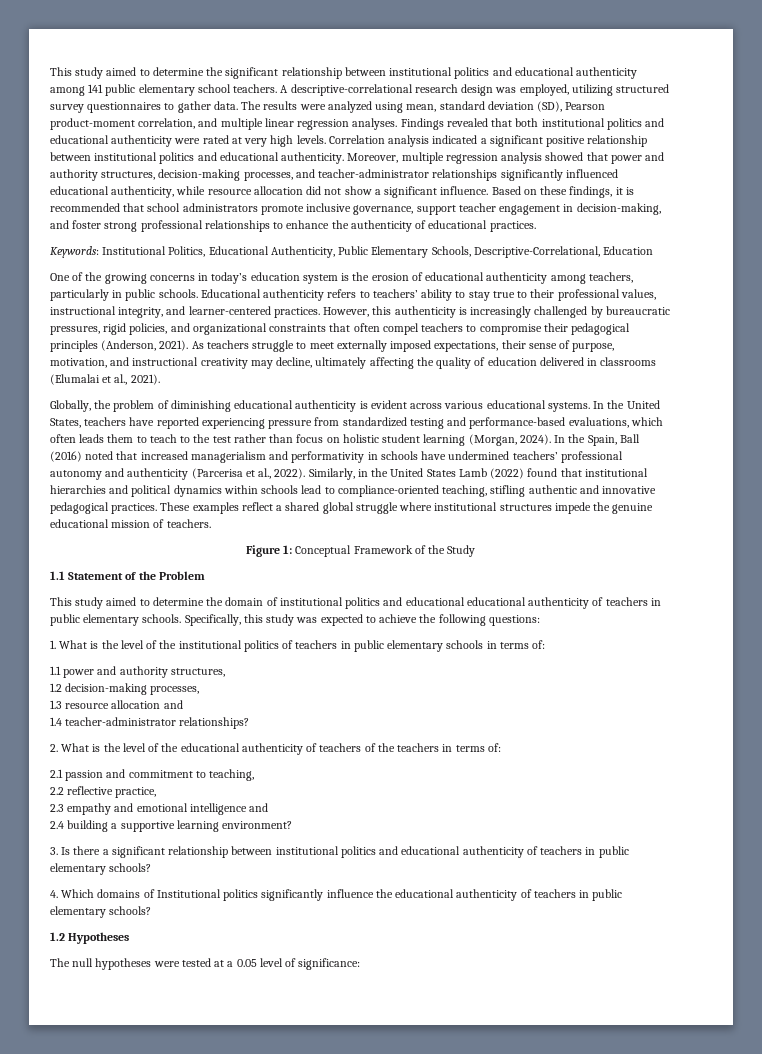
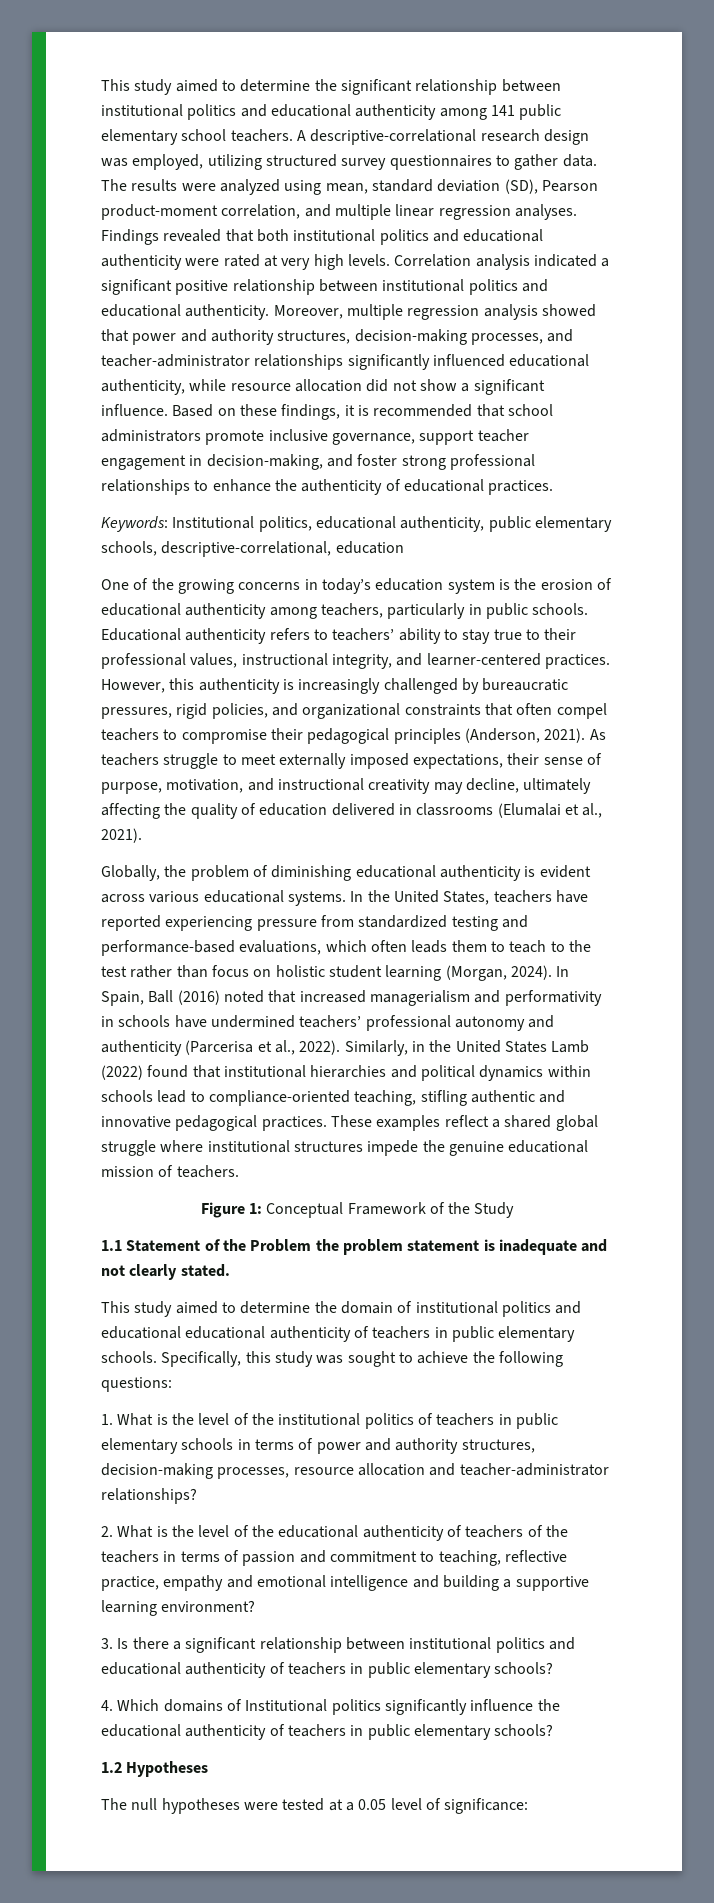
- Keywords: Institutional Politics, Educational Authenticity, Public Elementary Schools, Descriptive-Correlational, Education
+ Keywords: Institutional politics, educational authenticity, public elementary schools, descriptive-correlational, education
- In the Spain, Ball (2016) noted that increased managerialism and performativity in schools have undermined teachers’ professional autonomy and authenticity (Parcerisa et al., 2022).
+ In Spain, Ball (2016) noted that increased managerialism and performativity in schools have undermined teachers’ professional autonomy and authenticity (Parcerisa et al., 2022).
- 1.1 Statement of the Problem
+ 1.1 Statement of the Problem the problem statement is inadequate and not clearly stated.
- Specifically, this study was expected to achieve the following questions:
+ Specifically, this study was sought to achieve the following questions:
- 1. What is the level of the institutional politics of teachers in public elementary schools in terms of:
- 1.1 power and authority structures,
- 1.2 decision-making processes,
- 1.3 resource allocation and
- 1.4 teacher-administrator relationships?
+ 1. What is the level of the institutional politics of teachers in public elementary schools in terms of power and authority structures, decision-making processes, resource allocation and teacher-administrator relationships?
- 2. What is the level of the educational authenticity of teachers of the teachers in terms of:
- 2.1 passion and commitment to teaching,
- 2.2 reflective practice,
- 2.3 empathy and emotional intelligence and
- 2.4 building a supportive learning environment?
+ 2. What is the level of the educational authenticity of teachers of the teachers in terms of passion and commitment to teaching, reflective practice, empathy and emotional intelligence and building a supportive learning environment?

